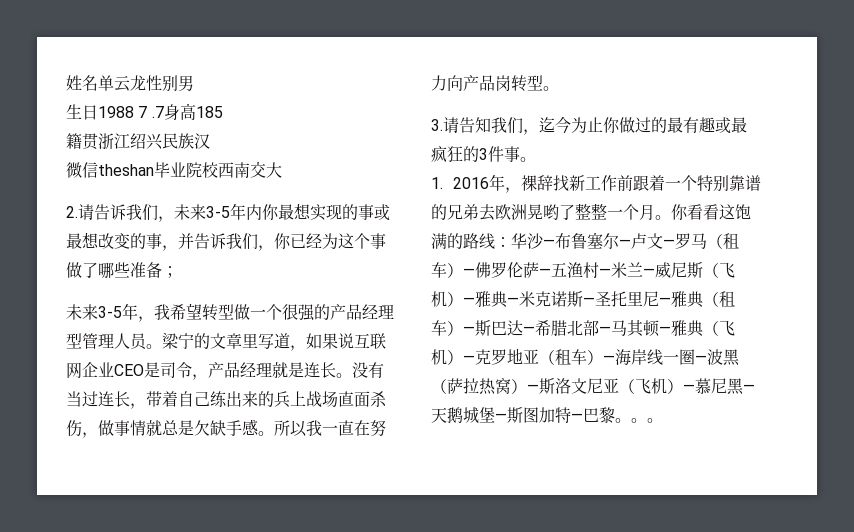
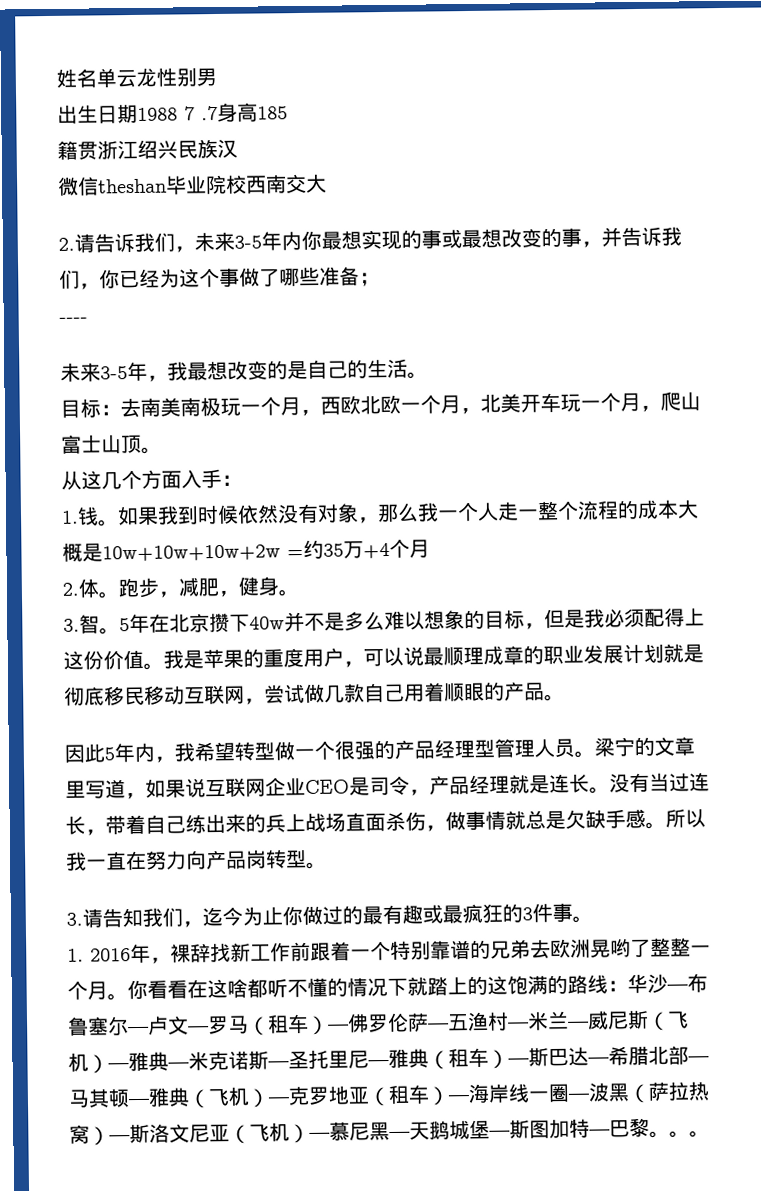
- ⽣⽇1988 7 .7身高185
+ 出生日期1988 7 .7身高185
+ ----
- 未来3-5年，我希望转型做一个很强的产品经理型管理人员。
+ 未来3-5年，我最想改变的是自己的生活。
+ 目标：去南美南极玩一个月，西欧北欧一个月，北美开车玩一个月，爬山富士山顶。
+ 从这几个方面入手：
+ 1.钱。如果我到时候依然没有对象，那么我一个人走一整个流程的成本大概是10w+10w+10w+2w =约35万+4个月
+ 2.体。跑步，减肥，健身。
+ 3.智。5年在北京攒下40w并不是多么难以想象的目标，但是我必须配得上这份价值。我是苹果的重度用户，可以说最顺理成章的职业发展计划就是彻底移民移动互联网，尝试做几款自己用着顺眼的产品。
+ 因此5年内，我希望转型做一个很强的产品经理型管理人员。
- 你看看这饱满的路线：
+ 你看看在这啥都听不懂的情况下就踏上的这饱满的路线：

